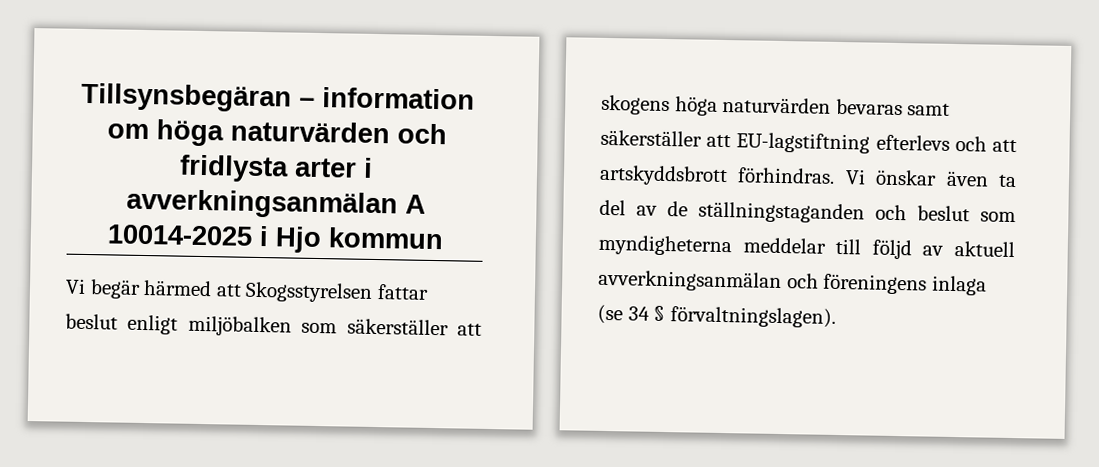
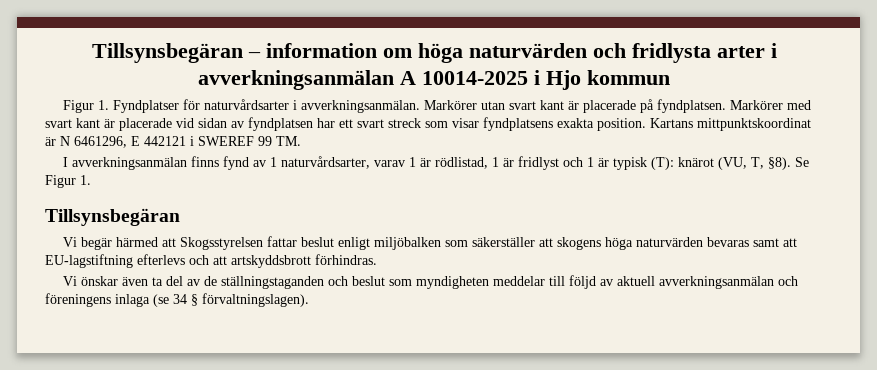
+ Figur 1. Fyndplatser för naturvårdsarter i avverkningsanmälan. Markörer utan svart kant är placerade på fyndplatsen. Markörer med svart kant är placerade vid sidan av fyndplatsen har ett svart streck som visar fyndplatsens exakta position. Kartans mittpunktskoordinat är N 6461296, E 442121 i SWEREF 99 TM.
+ I avverkningsanmälan finns fynd av 1 naturvårdsarter, varav 1 är rödlistad, 1 är fridlyst och 1 är typisk (T): knärot (VU, T, §8). Se Figur 1.
+ Tillsynsbegäran
- Vi begär härmed att Skogsstyrelsen fattar beslut enligt miljöbalken som säkerställer att skogens höga naturvärden bevaras samt säkerställer att EU-lagstiftning efterlevs och att artskyddsbrott förhindras. Vi önskar även ta del av de ställningstaganden och beslut som myndigheterna meddelar till följd av aktuell avverkningsanmälan och föreningens inlaga (se 34 § förvaltningslagen).
+ Vi begär härmed att Skogsstyrelsen fattar beslut enligt miljöbalken som säkerställer att skogens höga naturvärden bevaras samt att EU-lagstiftning efterlevs och att artskyddsbrott förhindras.
+ Vi önskar även ta del av de ställningstaganden och beslut som myndigheten meddelar till följd av aktuell avverkningsanmälan och föreningens inlaga (se 34 § förvaltningslagen).

